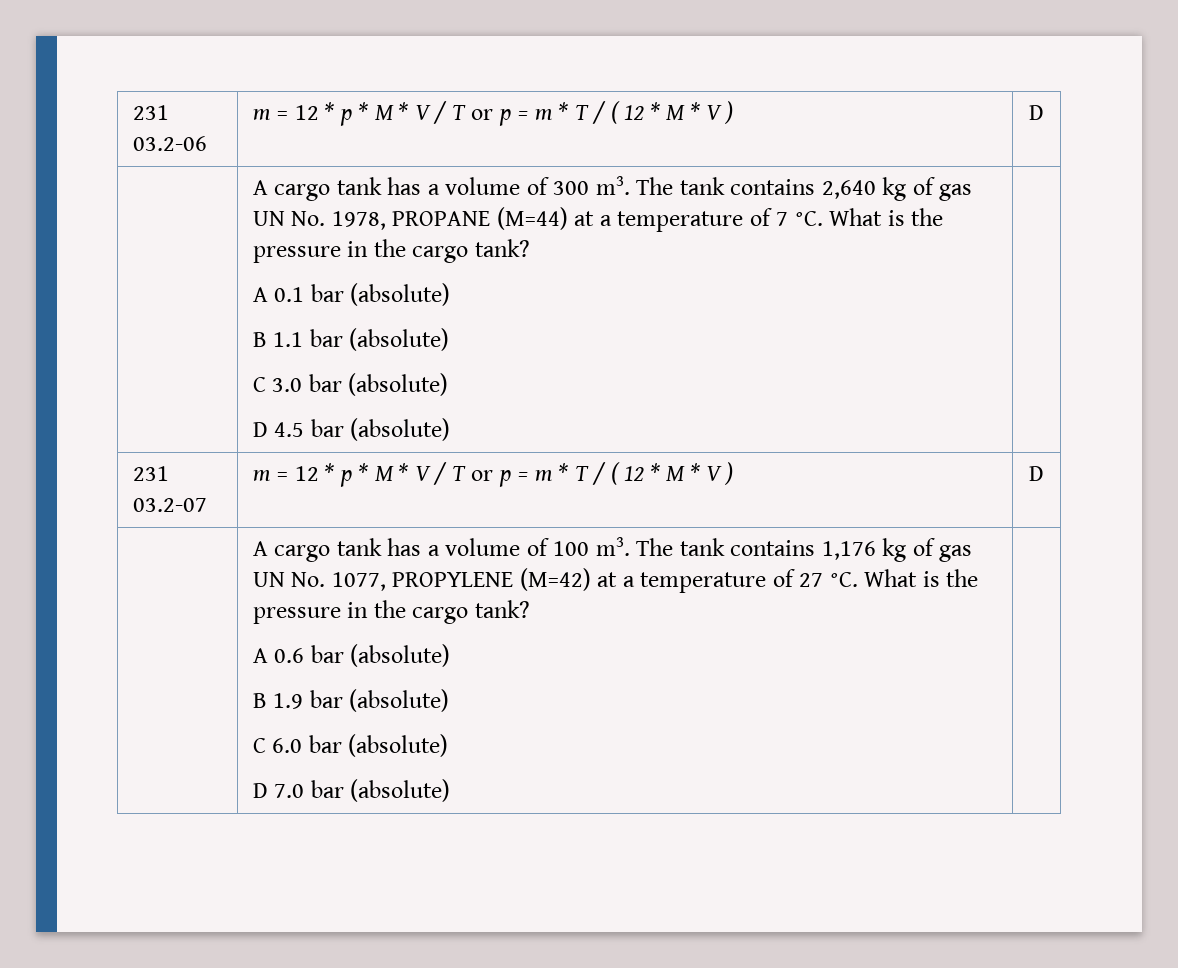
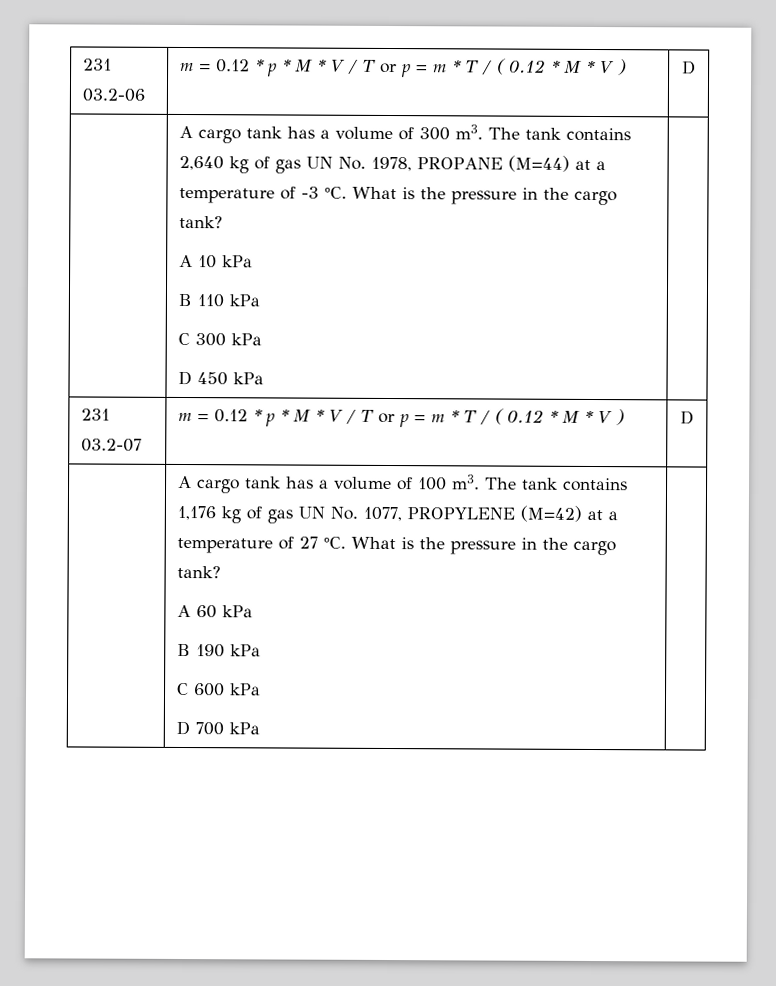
- 231 03.2-06 | m = 12 * p * M * V / T or p = m * T / ( 12 * M * V ) | D
+ 231 03.2-06 | m = 0.12 * p * M * V / T or p = m * T / ( 0.12 * M * V ) | D
- The tank contains 2,640 kg of gas UN No. 1978, PROPANE (M=44) at a temperature of 7 °C.
+ The tank contains 2,640 kg of gas UN No. 1978, PROPANE (M=44) at a temperature of -3 °C.
- A 0.1 bar (absolute)
- B 1.1 bar (absolute)
- C 3.0 bar (absolute)
- D 4.5 bar (absolute)
+ A 10 kPa
+ B 110 kPa
+ C 300 kPa
+ D 450 kPa
- 231 03.2-07 | m = 12 * p * M * V / T or p = m * T / ( 12 * M * V ) | D
+ 231 03.2-07 | m = 0.12 * p * M * V / T or p = m * T / ( 0.12 * M * V ) | D
- A 0.6 bar (absolute)
- B 1.9 bar (absolute)
- C 6.0 bar (absolute)
- D 7.0 bar (absolute)
+ A 60 kPa
+ B 190 kPa
+ C 600 kPa
+ D 700 kPa

